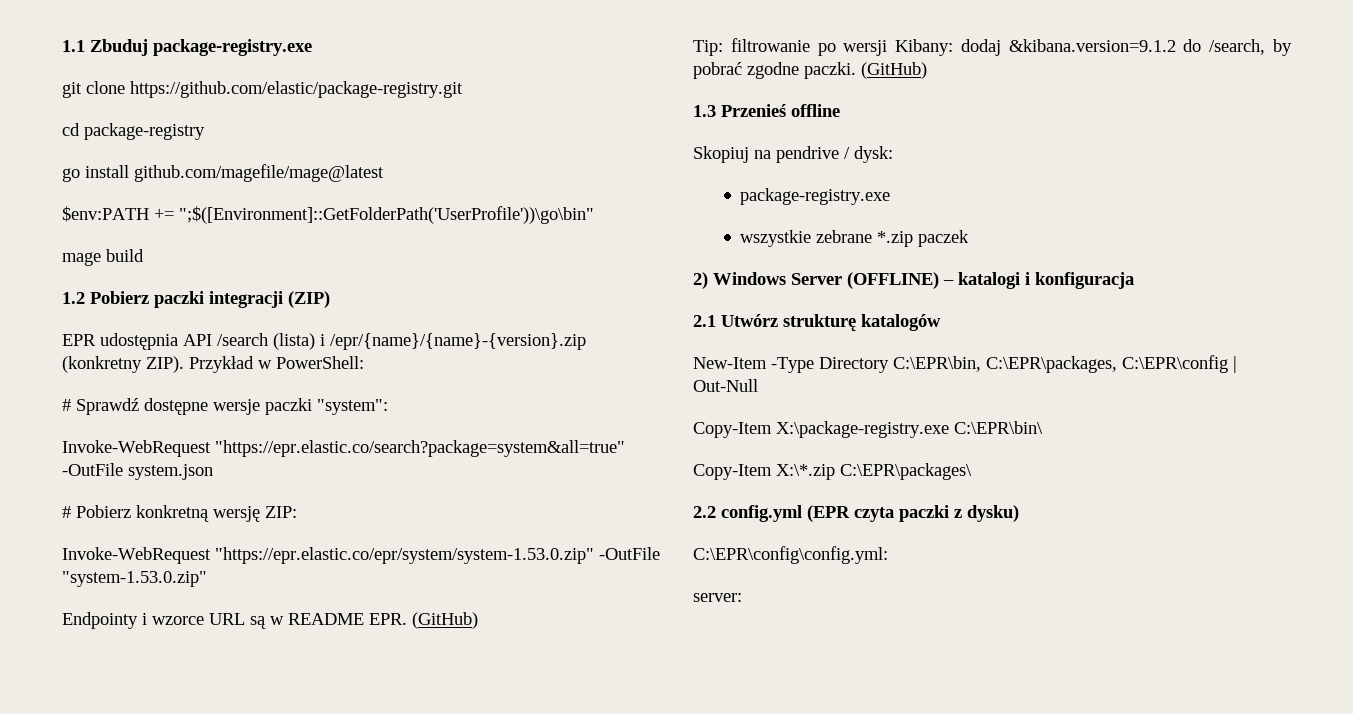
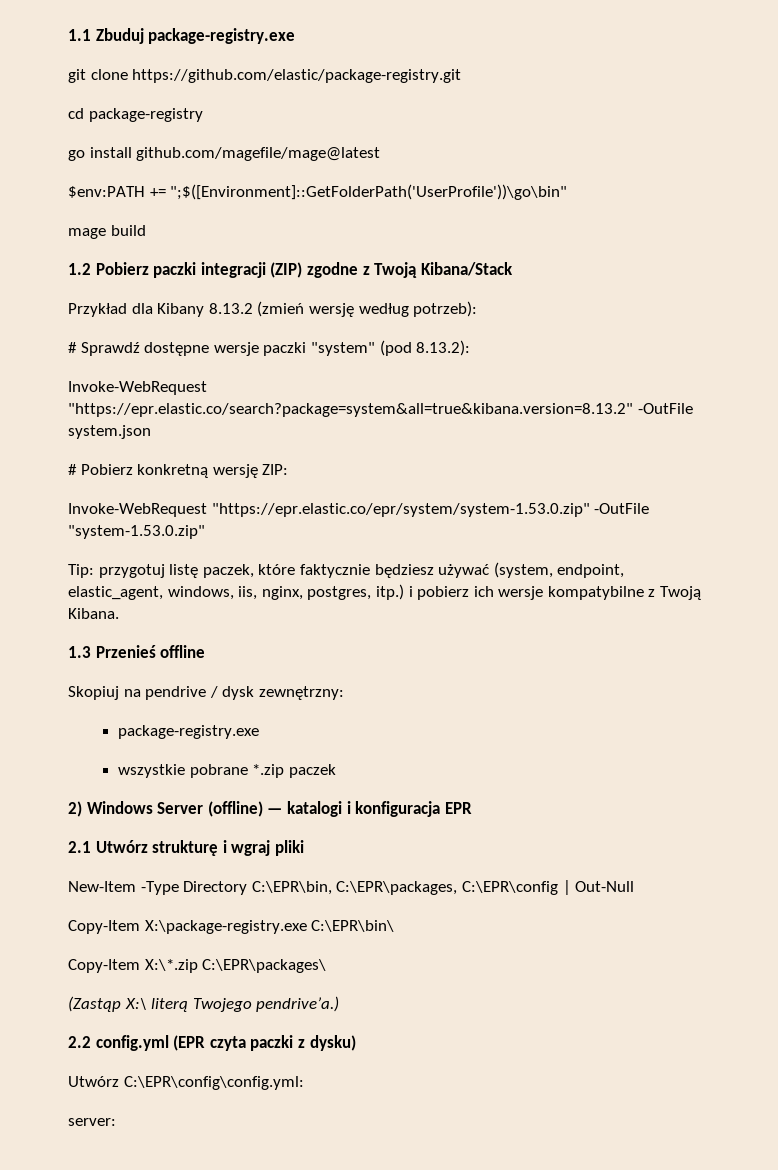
- 1.2 Pobierz paczki integracji (ZIP)
- EPR udostępnia API /search (lista) i /epr/{name}/{name}-{version}.zip (konkretny ZIP). Przykład w PowerShell:
+ 1.2 Pobierz paczki integracji (ZIP) zgodne z Twoją Kibana/Stack
+ Przykład dla Kibany 8.13.2 (zmień wersję według potrzeb):
- # Sprawdź dostępne wersje paczki "system":
- Invoke-WebRequest "https://epr.elastic.co/search?package=system&all=true" -OutFile system.json
+ # Sprawdź dostępne wersje paczki "system" (pod 8.13.2):
+ Invoke-WebRequest "https://epr.elastic.co/search?package=system&all=true&kibana.version=8.13.2" -OutFile system.json
- Endpointy i wzorce URL są w README EPR. (GitHub)
- Tip: filtrowanie po wersji Kibany: dodaj &kibana.version=9.1.2 do /search, by pobrać zgodne paczki. (GitHub)
+ Tip: przygotuj listę paczek, które faktycznie będziesz używać (system, endpoint, elastic_agent, windows, iis, nginx, postgres, itp.) i pobierz ich wersje kompatybilne z Twoją Kibana.
- Skopiuj na pendrive / dysk:
+ Skopiuj na pendrive / dysk zewnętrzny:
- wszystkie zebrane *.zip paczek
+ wszystkie pobrane *.zip paczek
- 2) Windows Server (OFFLINE) – katalogi i konfiguracja
+ 2) Windows Server (offline) — katalogi i konfiguracja EPR
- 2.1 Utwórz strukturę katalogów
+ 2.1 Utwórz strukturę i wgraj pliki
+ (Zastąp X:\ literą Twojego pendrive’a.)
- C:\EPR\config\config.yml:
+ Utwórz C:\EPR\config\config.yml:

